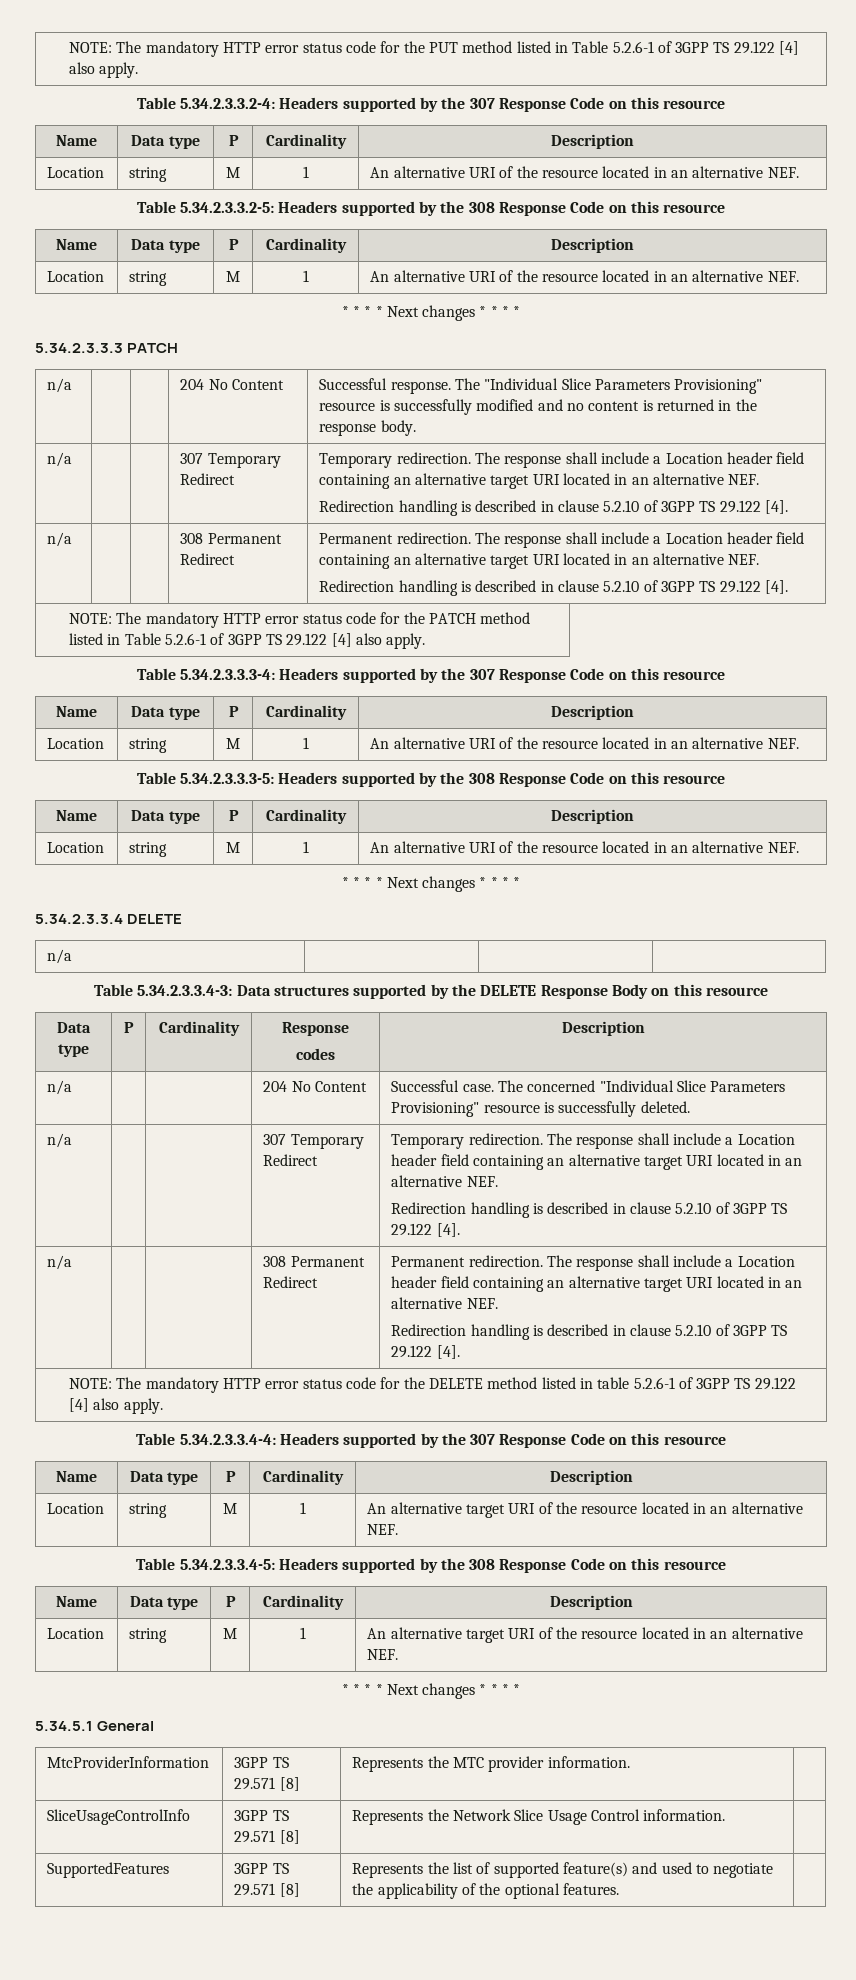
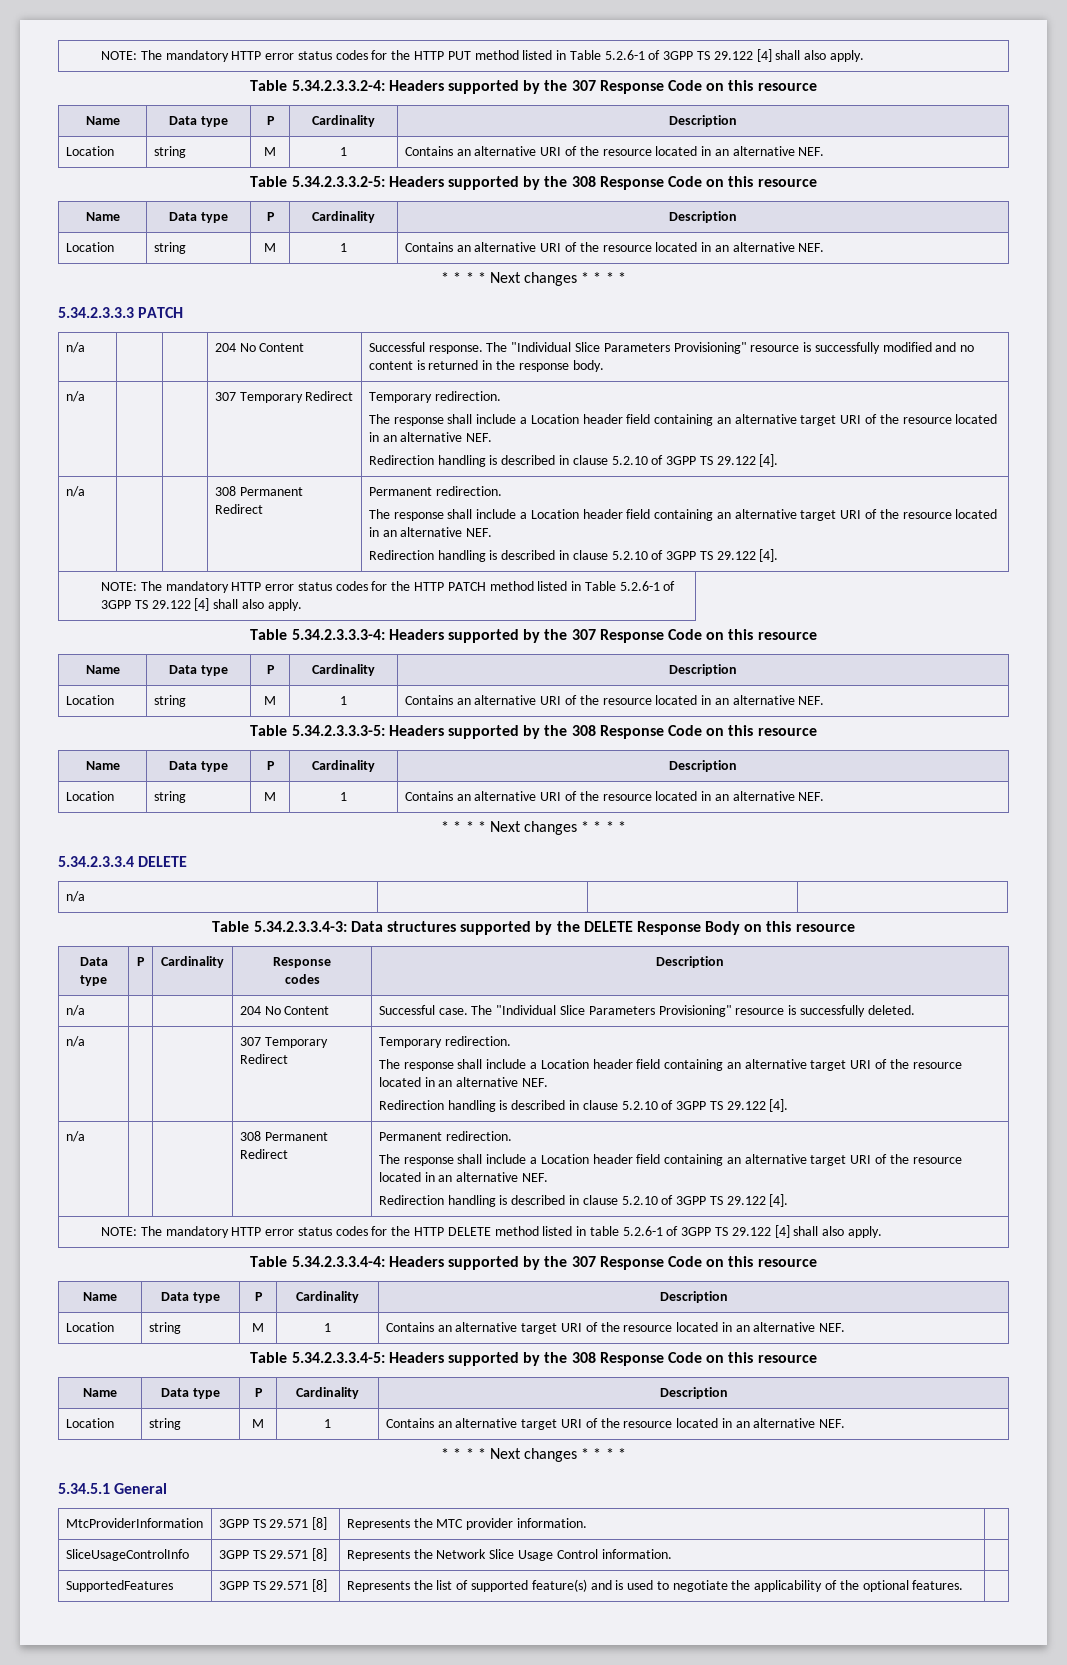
- NOTE: The mandatory HTTP error status code for the PUT method listed in Table 5.2.6-1 of 3GPP TS 29.122 [4] also apply.
+ NOTE: The mandatory HTTP error status codes for the HTTP PUT method listed in Table 5.2.6-1 of 3GPP TS 29.122 [4] shall also apply.
  Table 5.34.2.3.3.2-4: Headers supported by the 307 Response Code on this resource
  Name | Data type | P | Cardinality | Description
- Location | string | M | 1 | An alternative URI of the resource located in an alternative NEF.
+ Location | string | M | 1 | Contains an alternative URI of the resource located in an alternative NEF.
  Table 5.34.2.3.3.2-5: Headers supported by the 308 Response Code on this resource
  Name | Data type | P | Cardinality | Description
- Location | string | M | 1 | An alternative URI of the resource located in an alternative NEF.
+ Location | string | M | 1 | Contains an alternative URI of the resource located in an alternative NEF.
  n/a | | | 204 No Content | Successful response. The "Individual Slice Parameters Provisioning" resource is successfully modified and no content is returned in the response body.
- n/a | | | 307 Temporary Redirect | Temporary redirection. The response shall include a Location header field containing an alternative target URI located in an alternative NEF.
+ n/a | | | 307 Temporary Redirect | Temporary redirection.
+ The response shall include a Location header field containing an alternative target URI of the resource located in an alternative NEF.
  Redirection handling is described in clause 5.2.10 of 3GPP TS 29.122 [4].
- n/a | | | 308 Permanent Redirect | Permanent redirection. The response shall include a Location header field containing an alternative target URI located in an alternative NEF.
+ n/a | | | 308 Permanent Redirect | Permanent redirection.
+ The response shall include a Location header field containing an alternative target URI of the resource located in an alternative NEF.
- NOTE: The mandatory HTTP error status code for the PATCH method listed in Table 5.2.6-1 of 3GPP TS 29.122 [4] also apply.
+ NOTE: The mandatory HTTP error status codes for the HTTP PATCH method listed in Table 5.2.6-1 of 3GPP TS 29.122 [4] shall also apply.
  Table 5.34.2.3.3.3-4: Headers supported by the 307 Response Code on this resource
  Name | Data type | P | Cardinality | Description
- Location | string | M | 1 | An alternative URI of the resource located in an alternative NEF.
+ Location | string | M | 1 | Contains an alternative URI of the resource located in an alternative NEF.
  Table 5.34.2.3.3.3-5: Headers supported by the 308 Response Code on this resource
  Name | Data type | P | Cardinality | Description
- Location | string | M | 1 | An alternative URI of the resource located in an alternative NEF.
+ Location | string | M | 1 | Contains an alternative URI of the resource located in an alternative NEF.
- n/a | | | 204 No Content | Successful case. The concerned "Individual Slice Parameters Provisioning" resource is successfully deleted.
- n/a | | | 307 Temporary Redirect | Temporary redirection. The response shall include a Location header field containing an alternative target URI located in an alternative NEF.
+ n/a | | | 204 No Content | Successful case. The "Individual Slice Parameters Provisioning" resource is successfully deleted.
+ n/a | | | 307 Temporary Redirect | Temporary redirection.
+ The response shall include a Location header field containing an alternative target URI of the resource located in an alternative NEF.
  Redirection handling is described in clause 5.2.10 of 3GPP TS 29.122 [4].
- n/a | | | 308 Permanent Redirect | Permanent redirection. The response shall include a Location header field containing an alternative target URI located in an alternative NEF.
+ n/a | | | 308 Permanent Redirect | Permanent redirection.
+ The response shall include a Location header field containing an alternative target URI of the resource located in an alternative NEF.
- NOTE: The mandatory HTTP error status code for the DELETE method listed in table 5.2.6-1 of 3GPP TS 29.122 [4] also apply.
+ NOTE: The mandatory HTTP error status codes for the HTTP DELETE method listed in table 5.2.6-1 of 3GPP TS 29.122 [4] shall also apply.
  Table 5.34.2.3.3.4-4: Headers supported by the 307 Response Code on this resource
  Name | Data type | P | Cardinality | Description
- Location | string | M | 1 | An alternative target URI of the resource located in an alternative NEF.
+ Location | string | M | 1 | Contains an alternative target URI of the resource located in an alternative NEF.
  Table 5.34.2.3.3.4-5: Headers supported by the 308 Response Code on this resource
  Name | Data type | P | Cardinality | Description
- Location | string | M | 1 | An alternative target URI of the resource located in an alternative NEF.
+ Location | string | M | 1 | Contains an alternative target URI of the resource located in an alternative NEF.
- SupportedFeatures | 3GPP TS 29.571 [8] | Represents the list of supported feature(s) and used to negotiate the applicability of the optional features. |
+ SupportedFeatures | 3GPP TS 29.571 [8] | Represents the list of supported feature(s) and is used to negotiate the applicability of the optional features. |

